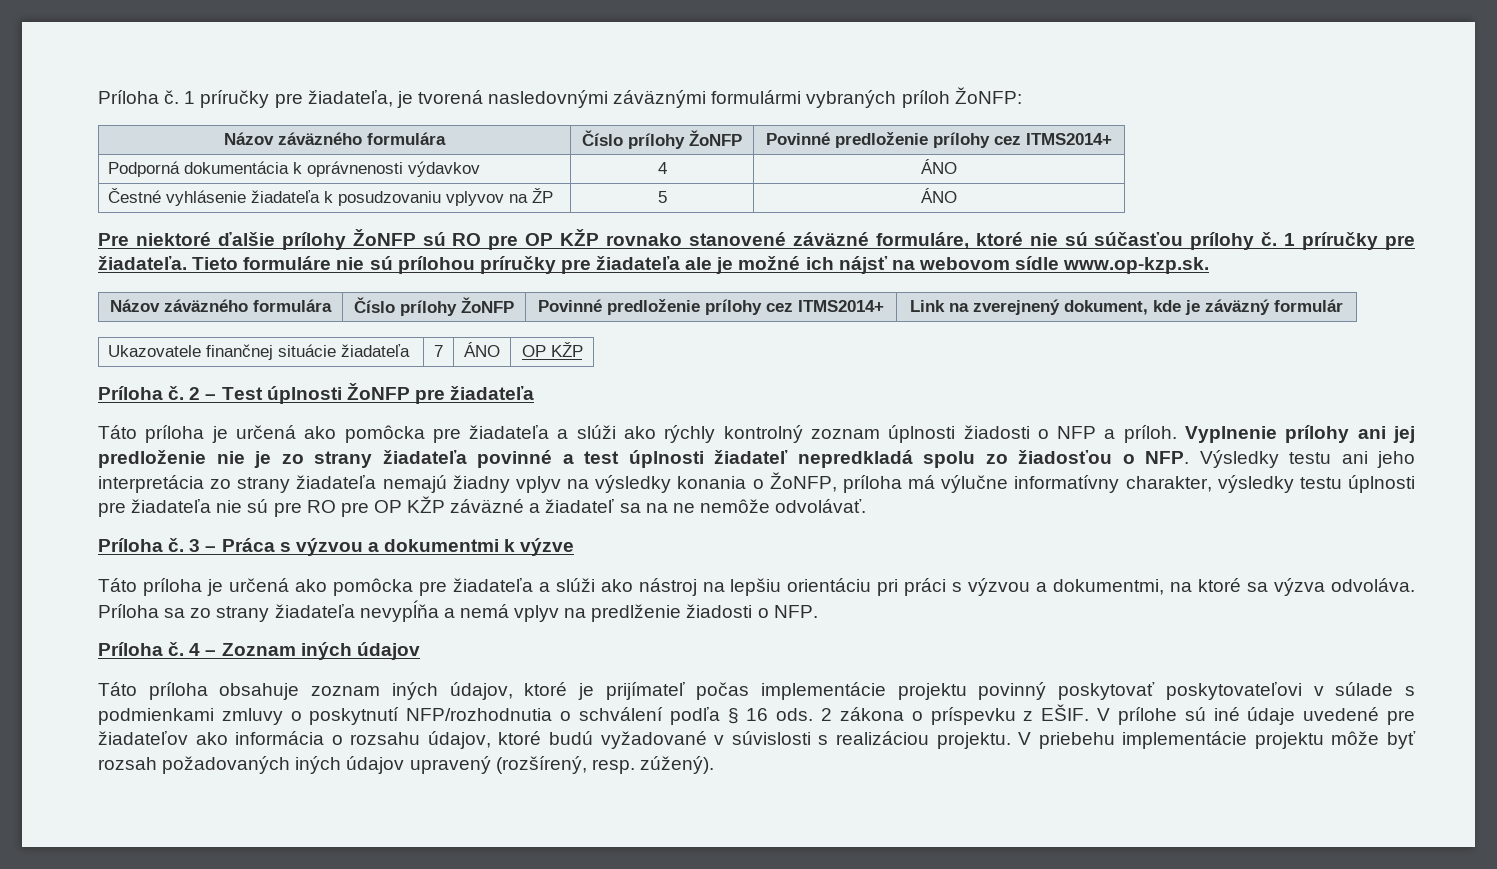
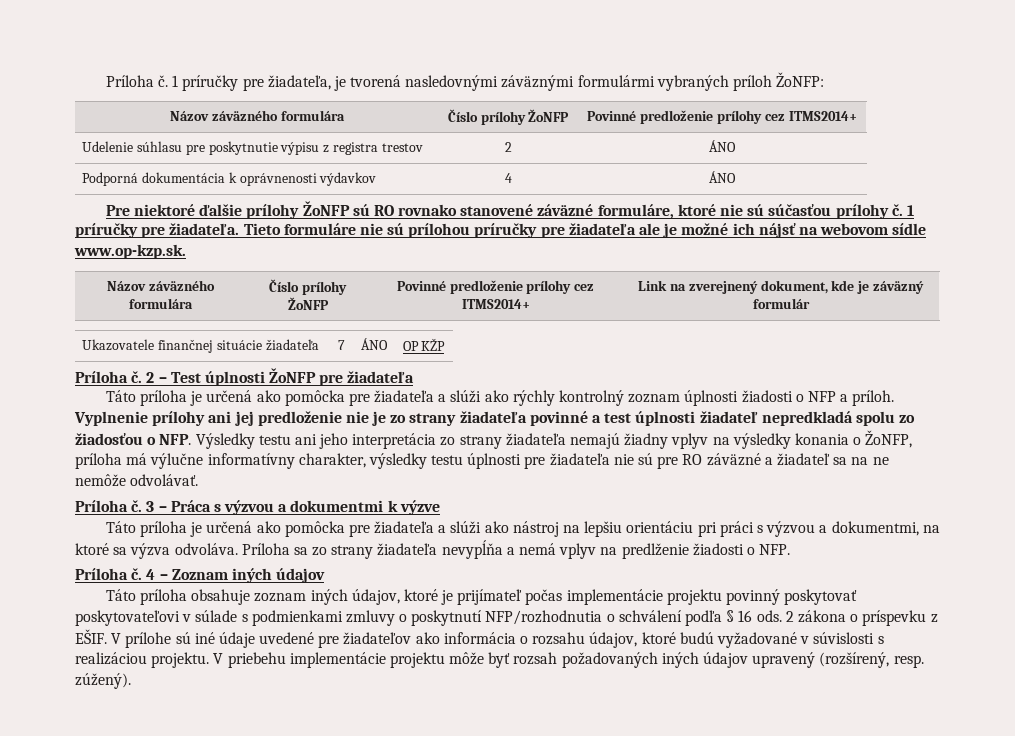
+ Udelenie súhlasu pre poskytnutie výpisu z registra trestov | 2 | ÁNO
- Čestné vyhlásenie žiadateľa k posudzovaniu vplyvov na ŽP | 5 | ÁNO
- Pre niektoré ďalšie prílohy ŽoNFP sú RO pre OP KŽP rovnako stanovené záväzné formuláre, ktoré nie sú súčasťou prílohy č.
+ Pre niektoré ďalšie prílohy ŽoNFP sú RO rovnako stanovené záväzné formuláre, ktoré nie sú súčasťou prílohy č.
- Vyplnenie prílohy ani jej predloženie nie je zo strany žiadateľa povinné a test úplnosti žiadateľ nepredkladá spolu zo žiadosťou o NFP. Výsledky testu ani jeho interpretácia zo strany žiadateľa nemajú žiadny vplyv na výsledky konania o ŽoNFP, príloha má výlučne informatívny charakter, výsledky testu úplnosti pre žiadateľa nie sú pre RO pre OP KŽP záväzné a žiadateľ sa na ne nemôže odvolávať.
+ Vyplnenie prílohy ani jej predloženie nie je zo strany žiadateľa povinné a test úplnosti žiadateľ nepredkladá spolu zo žiadosťou o NFP. Výsledky testu ani jeho interpretácia zo strany žiadateľa nemajú žiadny vplyv na výsledky konania o ŽoNFP, príloha má výlučne informatívny charakter, výsledky testu úplnosti pre žiadateľa nie sú pre RO záväzné a žiadateľ sa na ne nemôže odvolávať.

